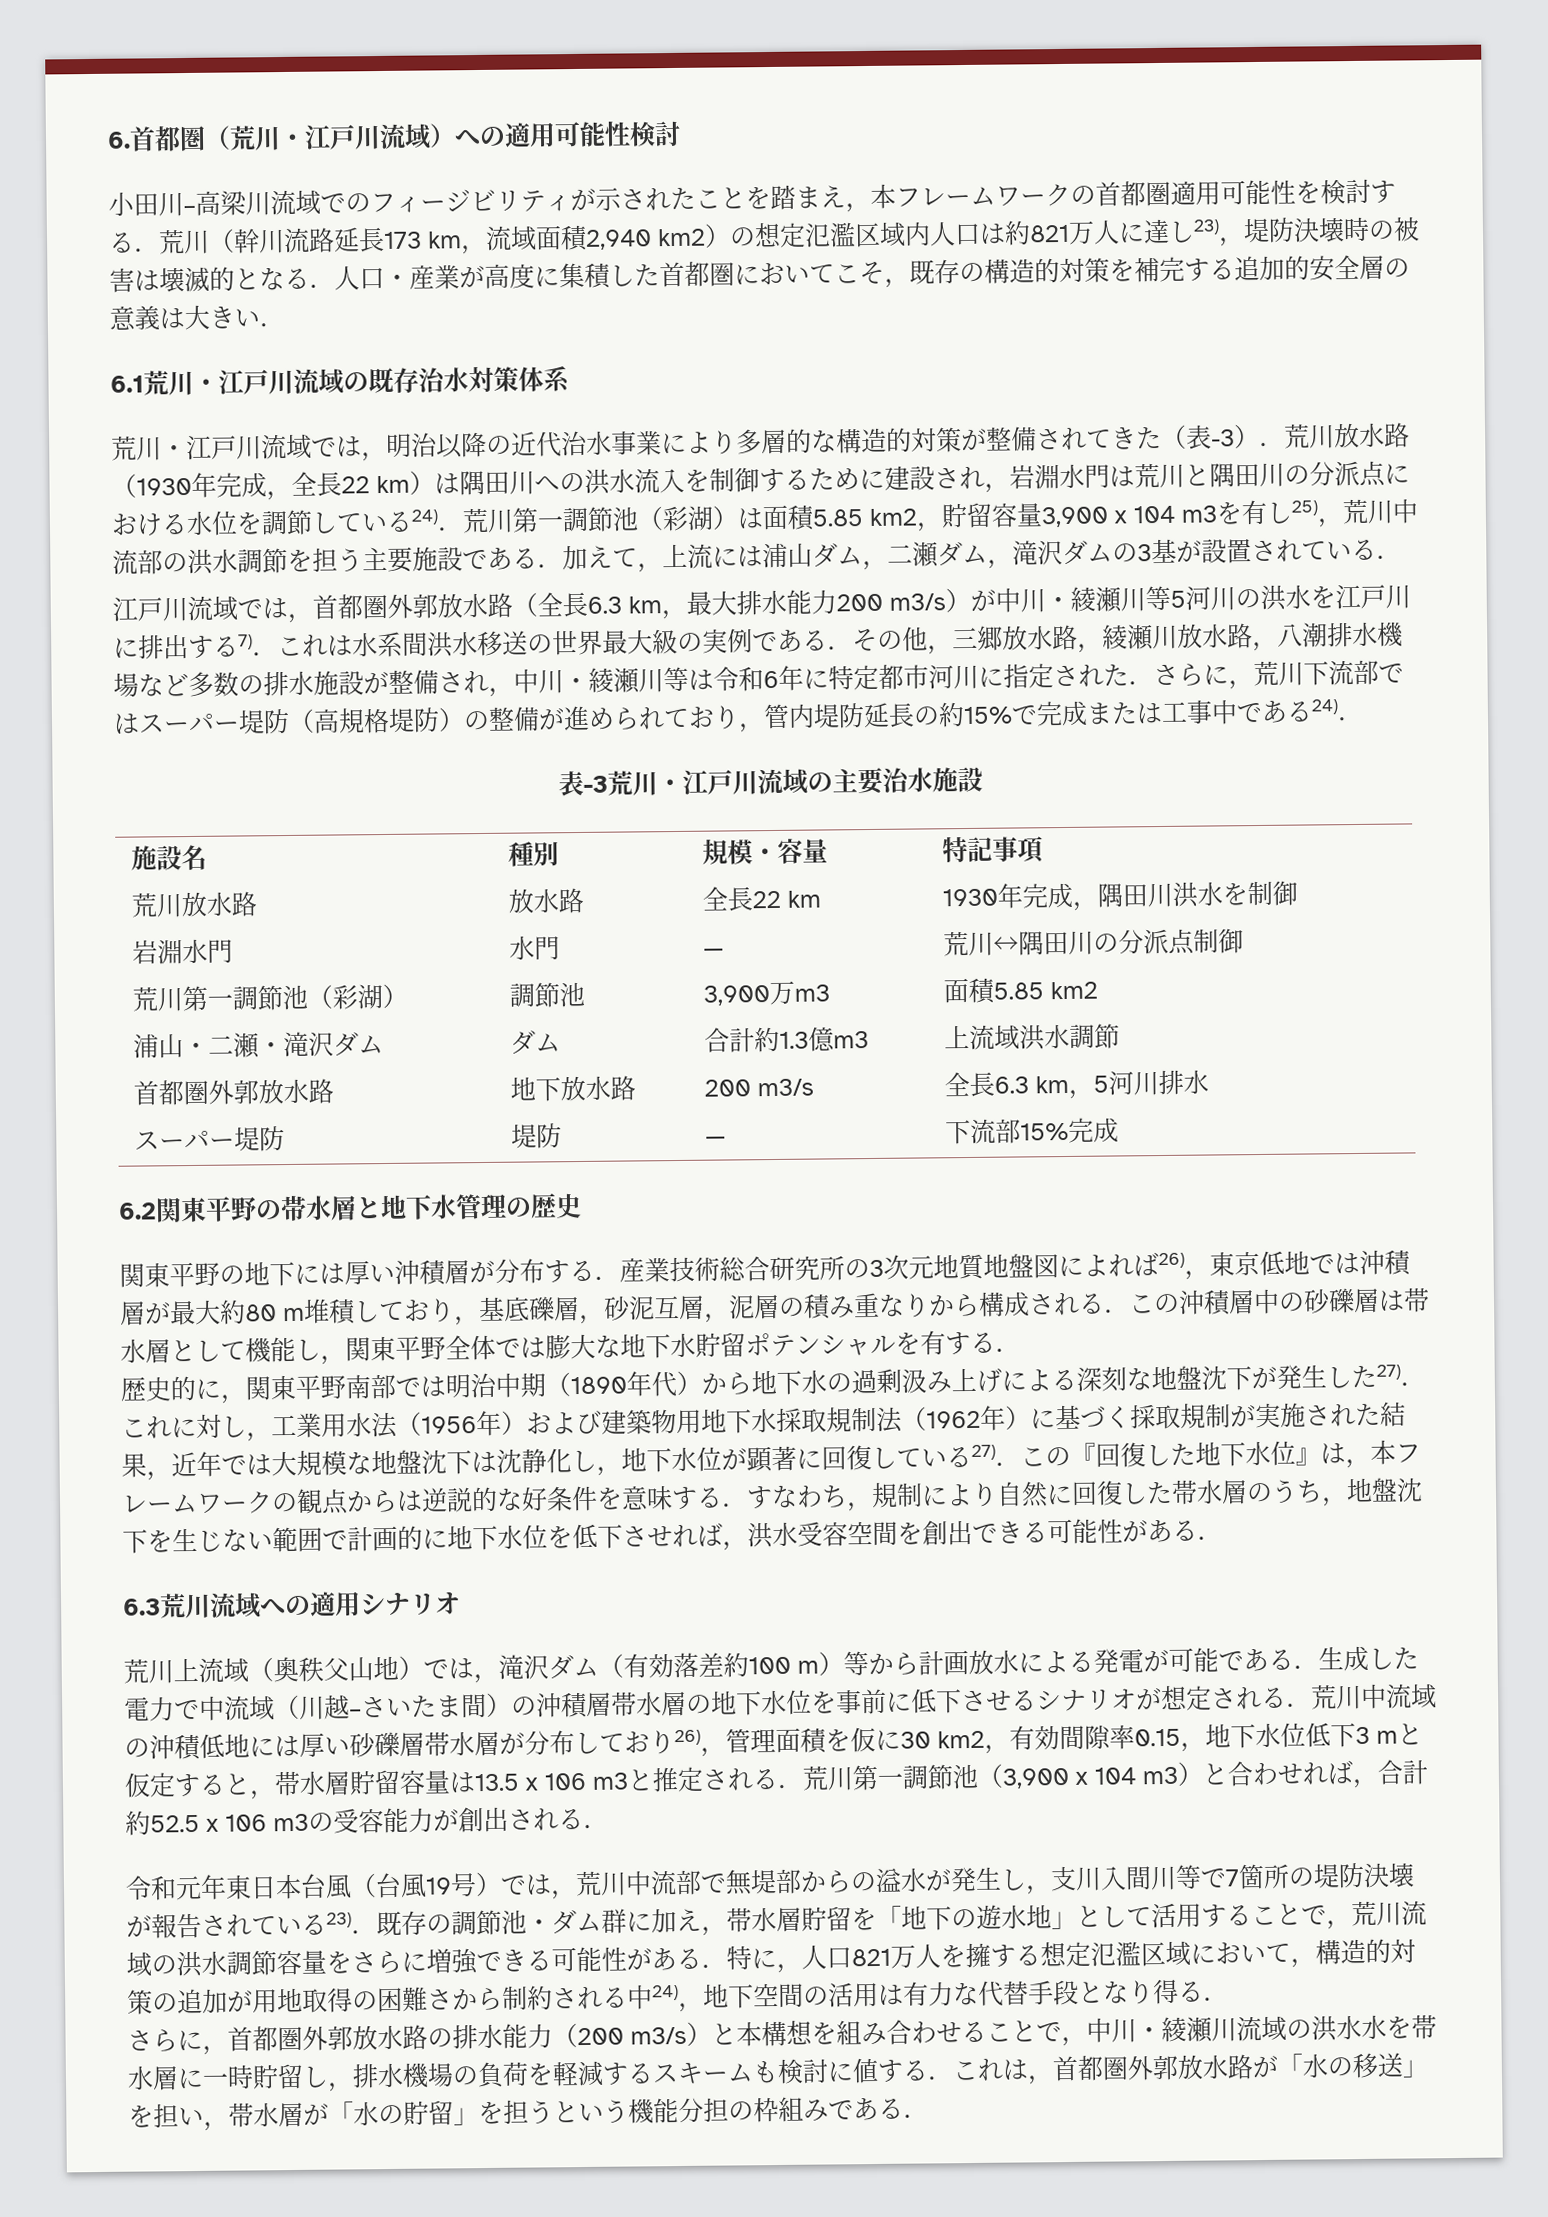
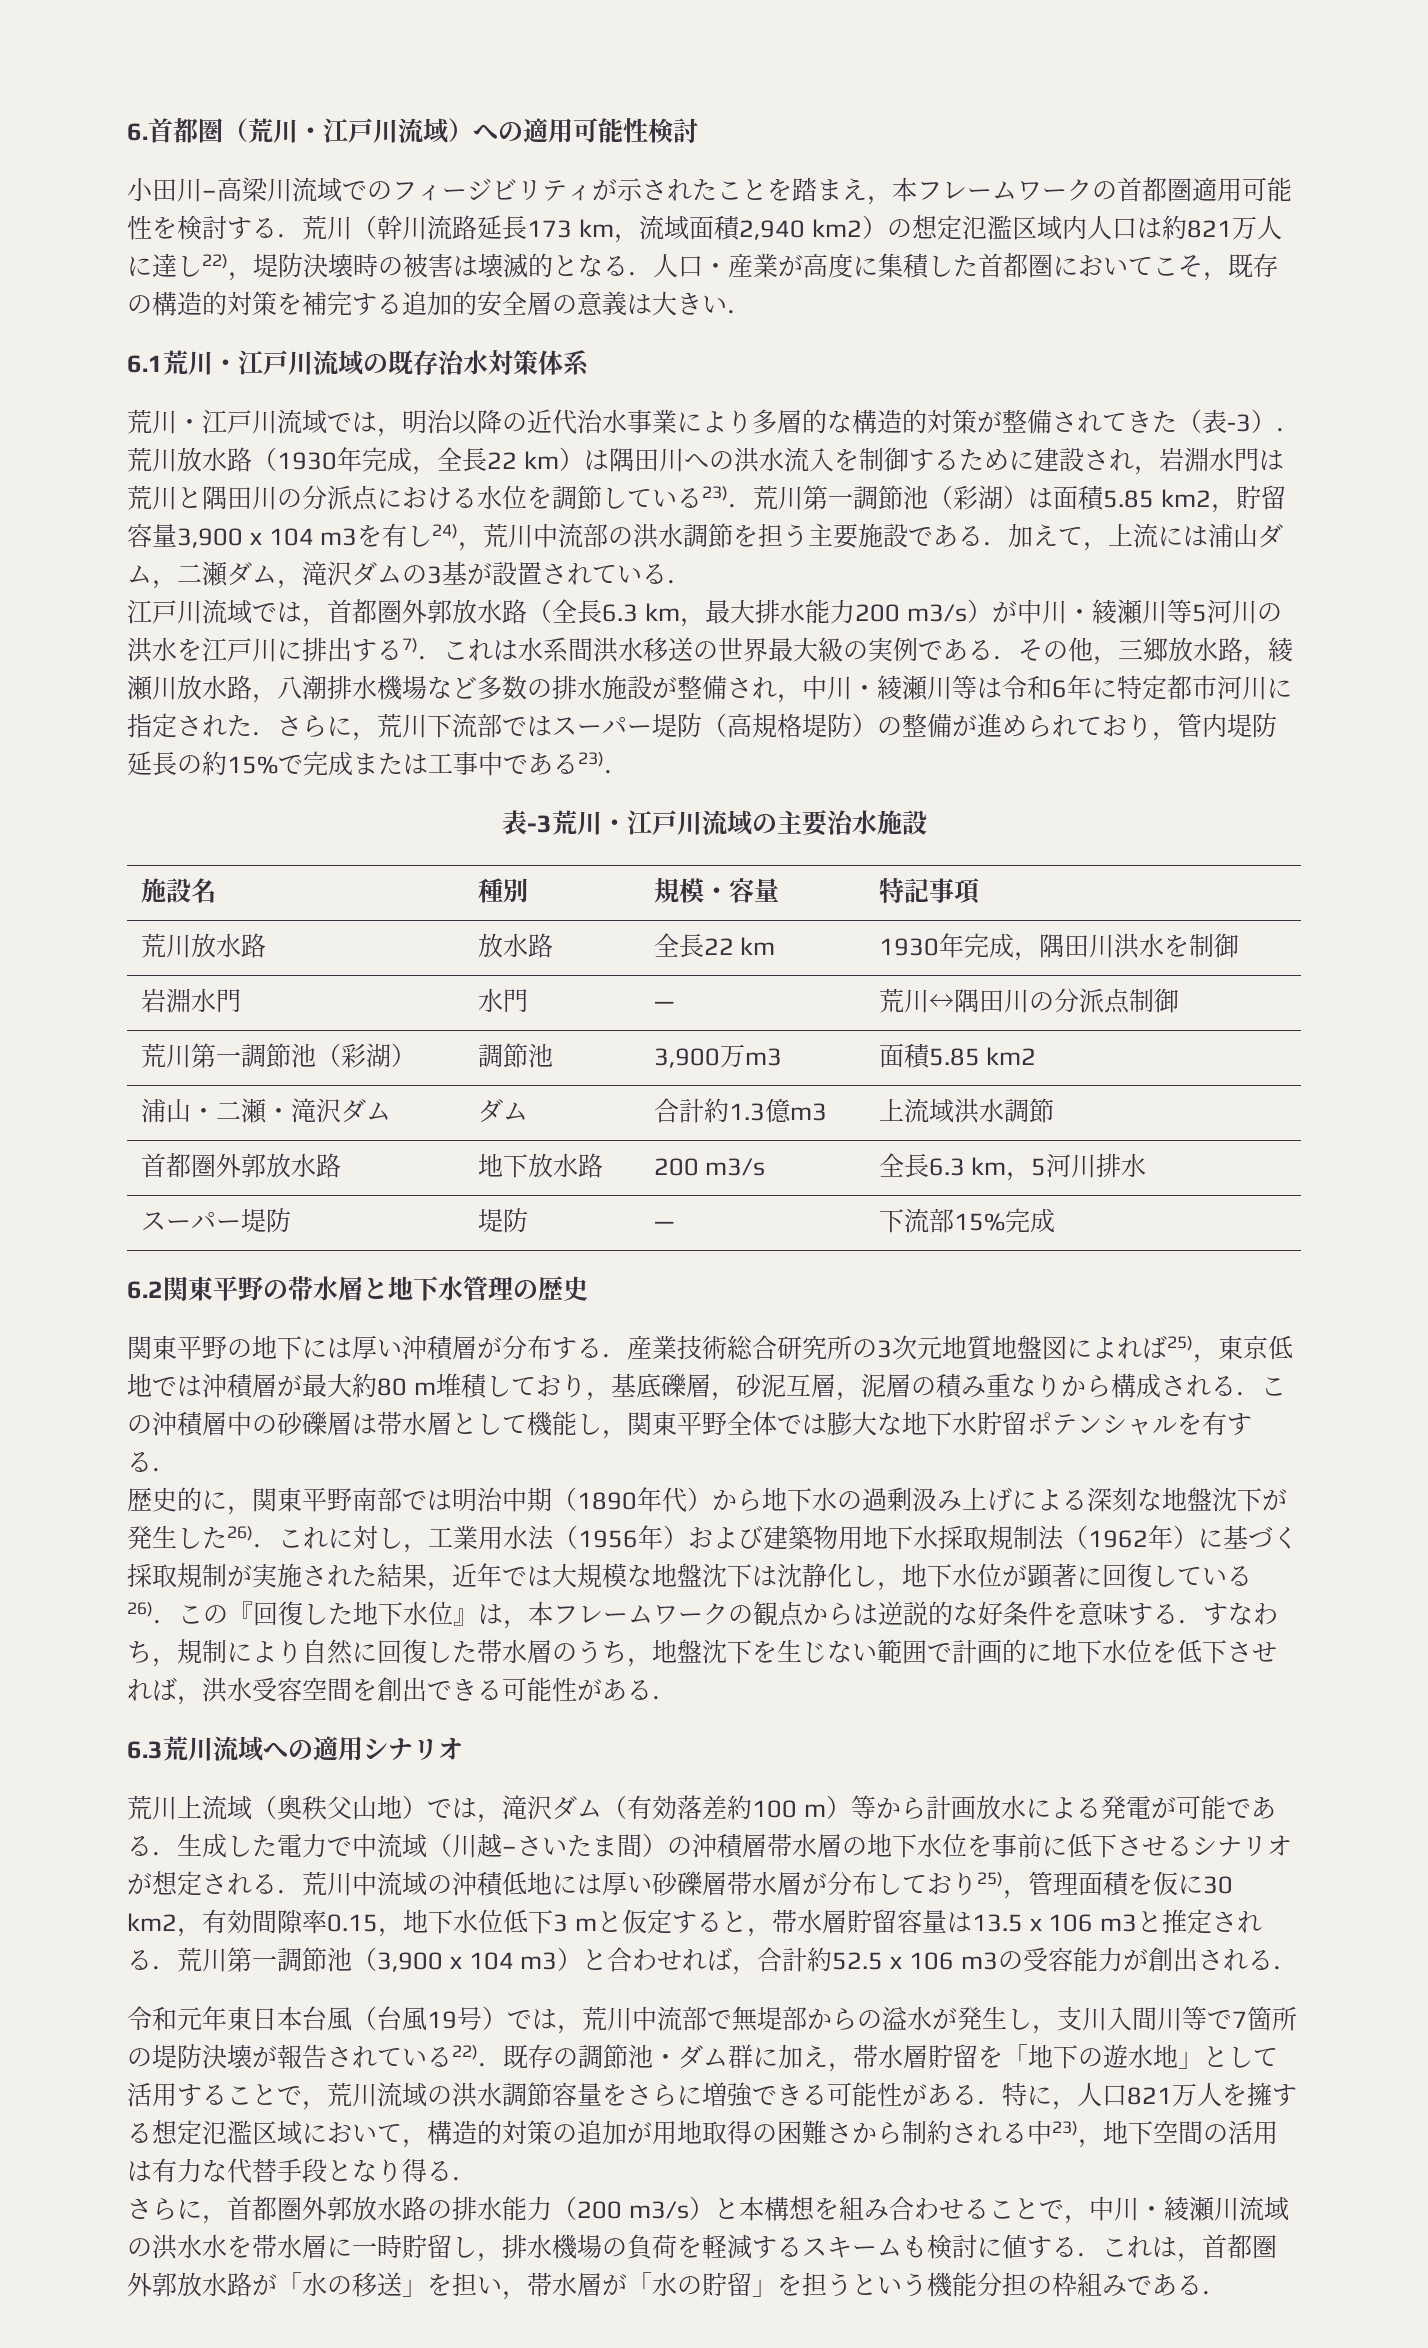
- 小田川–高梁川流域でのフィージビリティが示されたことを踏まえ，本フレームワークの首都圏適用可能性を検討する．荒川（幹川流路延長173 km，流域面積2,940 km2）の想定氾濫区域内人口は約821万人に達し23)，堤防決壊時の被害は壊滅的となる．人口・産業が高度に集積した首都圏においてこそ，既存の構造的対策を補完する追加的安全層の意義は大きい．
+ 小田川–高梁川流域でのフィージビリティが示されたことを踏まえ，本フレームワークの首都圏適用可能性を検討する．荒川（幹川流路延長173 km，流域面積2,940 km2）の想定氾濫区域内人口は約821万人に達し22)，堤防決壊時の被害は壊滅的となる．人口・産業が高度に集積した首都圏においてこそ，既存の構造的対策を補完する追加的安全層の意義は大きい．
- 荒川・江戸川流域では，明治以降の近代治水事業により多層的な構造的対策が整備されてきた（表-3）．荒川放水路（1930年完成，全長22 km）は隅田川への洪水流入を制御するために建設され，岩淵水門は荒川と隅田川の分派点における水位を調節している24)．荒川第一調節池（彩湖）は面積5.85 km2，貯留容量3,900 x 104 m3を有し25)，荒川中流部の洪水調節を担う主要施設である．加えて，上流には浦山ダム，二瀬ダム，滝沢ダムの3基が設置されている．
+ 荒川・江戸川流域では，明治以降の近代治水事業により多層的な構造的対策が整備されてきた（表-3）．荒川放水路（1930年完成，全長22 km）は隅田川への洪水流入を制御するために建設され，岩淵水門は荒川と隅田川の分派点における水位を調節している23)．荒川第一調節池（彩湖）は面積5.85 km2，貯留容量3,900 x 104 m3を有し24)，荒川中流部の洪水調節を担う主要施設である．加えて，上流には浦山ダム，二瀬ダム，滝沢ダムの3基が設置されている．
- 江戸川流域では，首都圏外郭放水路（全長6.3 km，最大排水能力200 m3/s）が中川・綾瀬川等5河川の洪水を江戸川に排出する7)．これは水系間洪水移送の世界最大級の実例である．その他，三郷放水路，綾瀬川放水路，八潮排水機場など多数の排水施設が整備され，中川・綾瀬川等は令和6年に特定都市河川に指定された．さらに，荒川下流部ではスーパー堤防（高規格堤防）の整備が進められており，管内堤防延長の約15%で完成または工事中である24)．
+ 江戸川流域では，首都圏外郭放水路（全長6.3 km，最大排水能力200 m3/s）が中川・綾瀬川等5河川の洪水を江戸川に排出する7)．これは水系間洪水移送の世界最大級の実例である．その他，三郷放水路，綾瀬川放水路，八潮排水機場など多数の排水施設が整備され，中川・綾瀬川等は令和6年に特定都市河川に指定された．さらに，荒川下流部ではスーパー堤防（高規格堤防）の整備が進められており，管内堤防延長の約15%で完成または工事中である23)．
- 関東平野の地下には厚い沖積層が分布する．産業技術総合研究所の3次元地質地盤図によれば26)，東京低地では沖積層が最大約80 m堆積しており，基底礫層，砂泥互層，泥層の積み重なりから構成される．この沖積層中の砂礫層は帯水層として機能し，関東平野全体では膨大な地下水貯留ポテンシャルを有する．
+ 関東平野の地下には厚い沖積層が分布する．産業技術総合研究所の3次元地質地盤図によれば25)，東京低地では沖積層が最大約80 m堆積しており，基底礫層，砂泥互層，泥層の積み重なりから構成される．この沖積層中の砂礫層は帯水層として機能し，関東平野全体では膨大な地下水貯留ポテンシャルを有する．
- 歴史的に，関東平野南部では明治中期（1890年代）から地下水の過剰汲み上げによる深刻な地盤沈下が発生した27)．これに対し，工業用水法（1956年）および建築物用地下水採取規制法（1962年）に基づく採取規制が実施された結果，近年では大規模な地盤沈下は沈静化し，地下水位が顕著に回復している27)．この『回復した地下水位』は，本フレームワークの観点からは逆説的な好条件を意味する．すなわち，規制により自然に回復した帯水層のうち，地盤沈下を生じない範囲で計画的に地下水位を低下させれば，洪水受容空間を創出できる可能性がある．
+ 歴史的に，関東平野南部では明治中期（1890年代）から地下水の過剰汲み上げによる深刻な地盤沈下が発生した26)．これに対し，工業用水法（1956年）および建築物用地下水採取規制法（1962年）に基づく採取規制が実施された結果，近年では大規模な地盤沈下は沈静化し，地下水位が顕著に回復している26)．この『回復した地下水位』は，本フレームワークの観点からは逆説的な好条件を意味する．すなわち，規制により自然に回復した帯水層のうち，地盤沈下を生じない範囲で計画的に地下水位を低下させれば，洪水受容空間を創出できる可能性がある．
- 荒川上流域（奥秩父山地）では，滝沢ダム（有効落差約100 m）等から計画放水による発電が可能である．生成した電力で中流域（川越–さいたま間）の沖積層帯水層の地下水位を事前に低下させるシナリオが想定される．荒川中流域の沖積低地には厚い砂礫層帯水層が分布しており26)，管理面積を仮に30 km2，有効間隙率0.15，地下水位低下3 mと仮定すると，帯水層貯留容量は13.5 x 106 m3と推定される．荒川第一調節池（3,900 x 104 m3）と合わせれば，合計約52.5 x 106 m3の受容能力が創出される．
+ 荒川上流域（奥秩父山地）では，滝沢ダム（有効落差約100 m）等から計画放水による発電が可能である．生成した電力で中流域（川越–さいたま間）の沖積層帯水層の地下水位を事前に低下させるシナリオが想定される．荒川中流域の沖積低地には厚い砂礫層帯水層が分布しており25)，管理面積を仮に30 km2，有効間隙率0.15，地下水位低下3 mと仮定すると，帯水層貯留容量は13.5 x 106 m3と推定される．荒川第一調節池（3,900 x 104 m3）と合わせれば，合計約52.5 x 106 m3の受容能力が創出される．
- 令和元年東日本台風（台風19号）では，荒川中流部で無堤部からの溢水が発生し，支川入間川等で7箇所の堤防決壊が報告されている23)．既存の調節池・ダム群に加え，帯水層貯留を「地下の遊水地」として活用することで，荒川流域の洪水調節容量をさらに増強できる可能性がある．特に，人口821万人を擁する想定氾濫区域において，構造的対策の追加が用地取得の困難さから制約される中24)，地下空間の活用は有力な代替手段となり得る．
+ 令和元年東日本台風（台風19号）では，荒川中流部で無堤部からの溢水が発生し，支川入間川等で7箇所の堤防決壊が報告されている22)．既存の調節池・ダム群に加え，帯水層貯留を「地下の遊水地」として活用することで，荒川流域の洪水調節容量をさらに増強できる可能性がある．特に，人口821万人を擁する想定氾濫区域において，構造的対策の追加が用地取得の困難さから制約される中23)，地下空間の活用は有力な代替手段となり得る．

